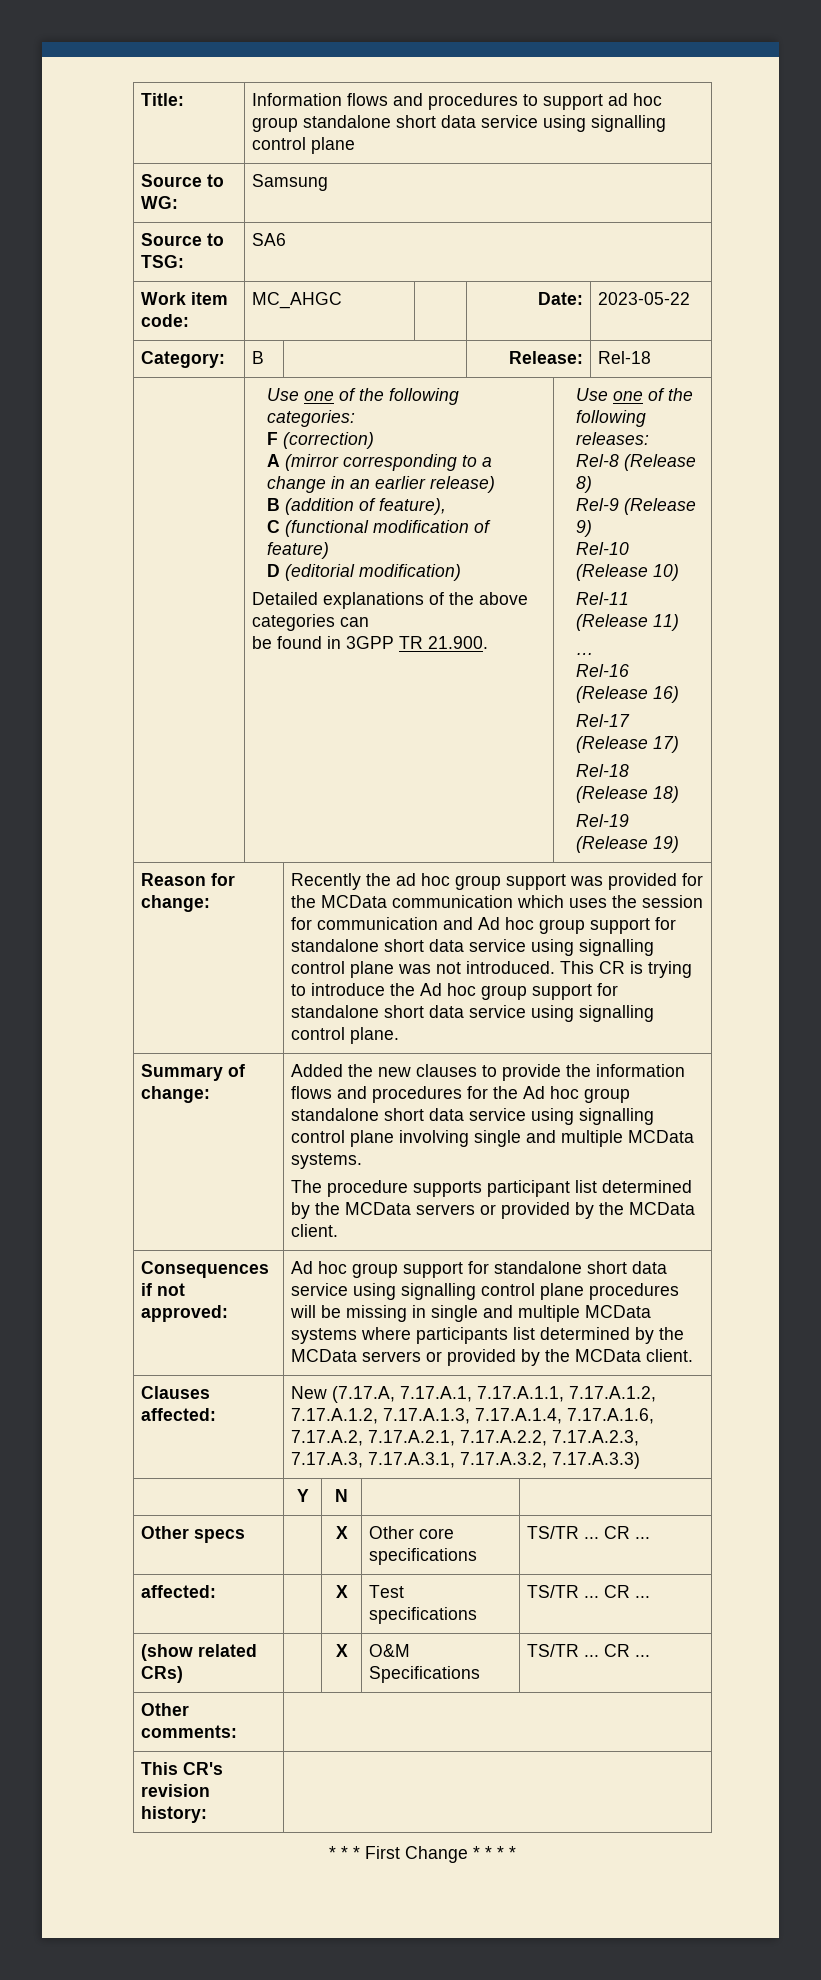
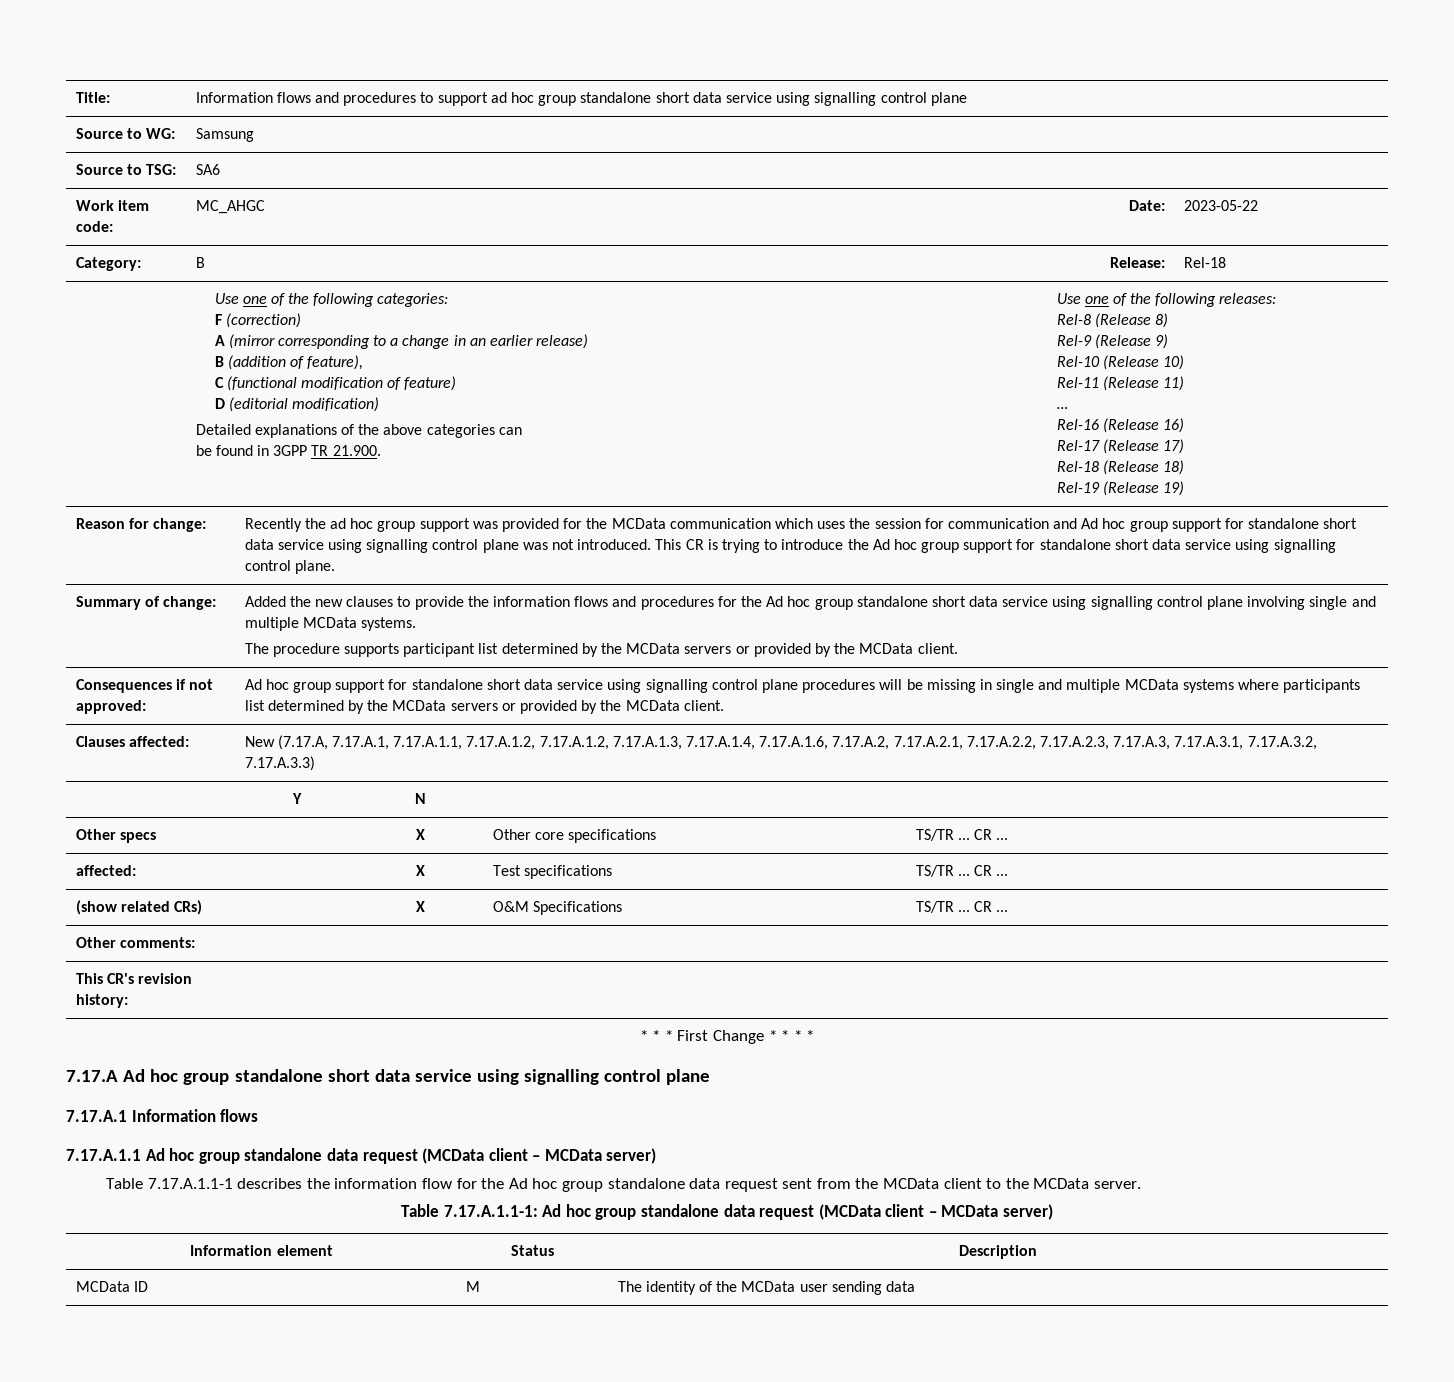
+ 7.17.A Ad hoc group standalone short data service using signalling control plane
+ 7.17.A.1 Information flows
+ 7.17.A.1.1 Ad hoc group standalone data request (MCData client – MCData server)
+ Table 7.17.A.1.1-1 describes the information flow for the Ad hoc group standalone data request sent from the MCData client to the MCData server.
+ Table 7.17.A.1.1-1: Ad hoc group standalone data request (MCData client – MCData server)
+ Information element | Status | Description
+ MCData ID | M | The identity of the MCData user sending data

